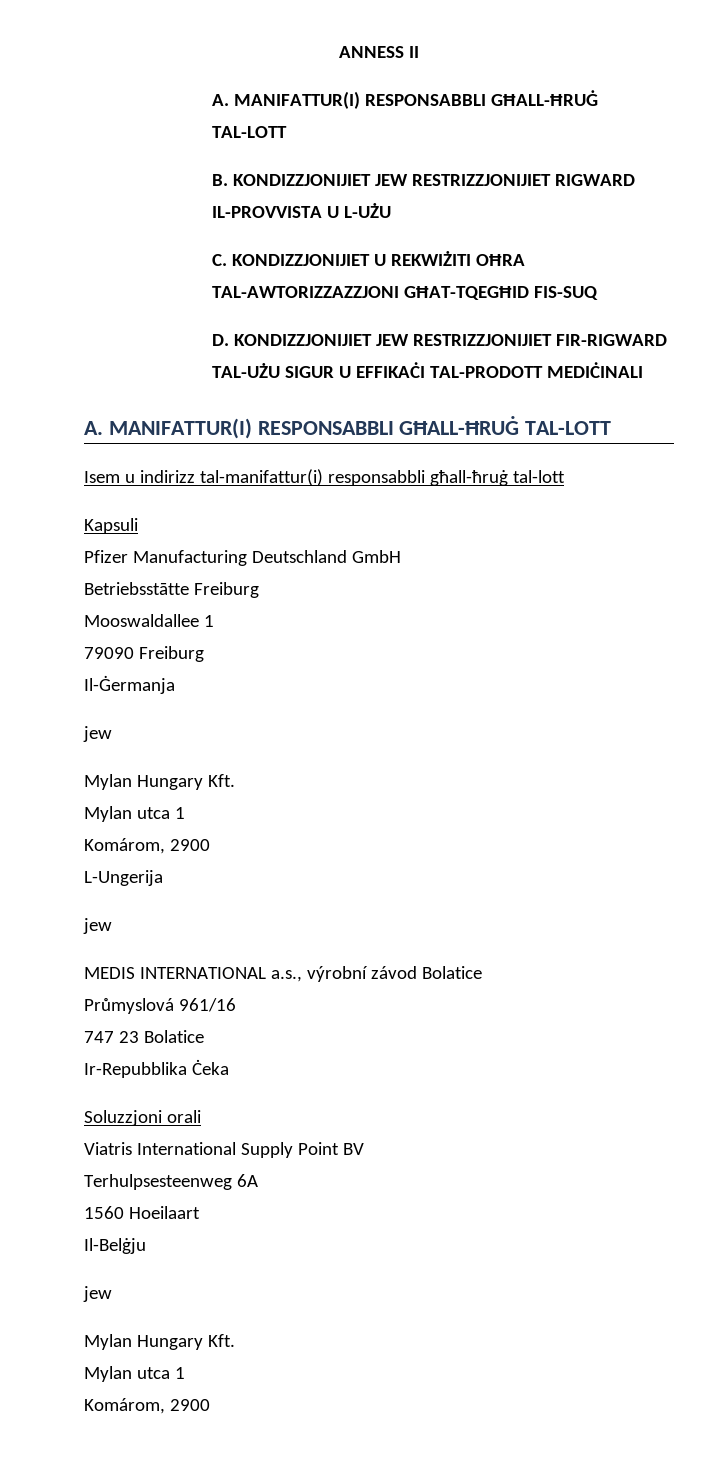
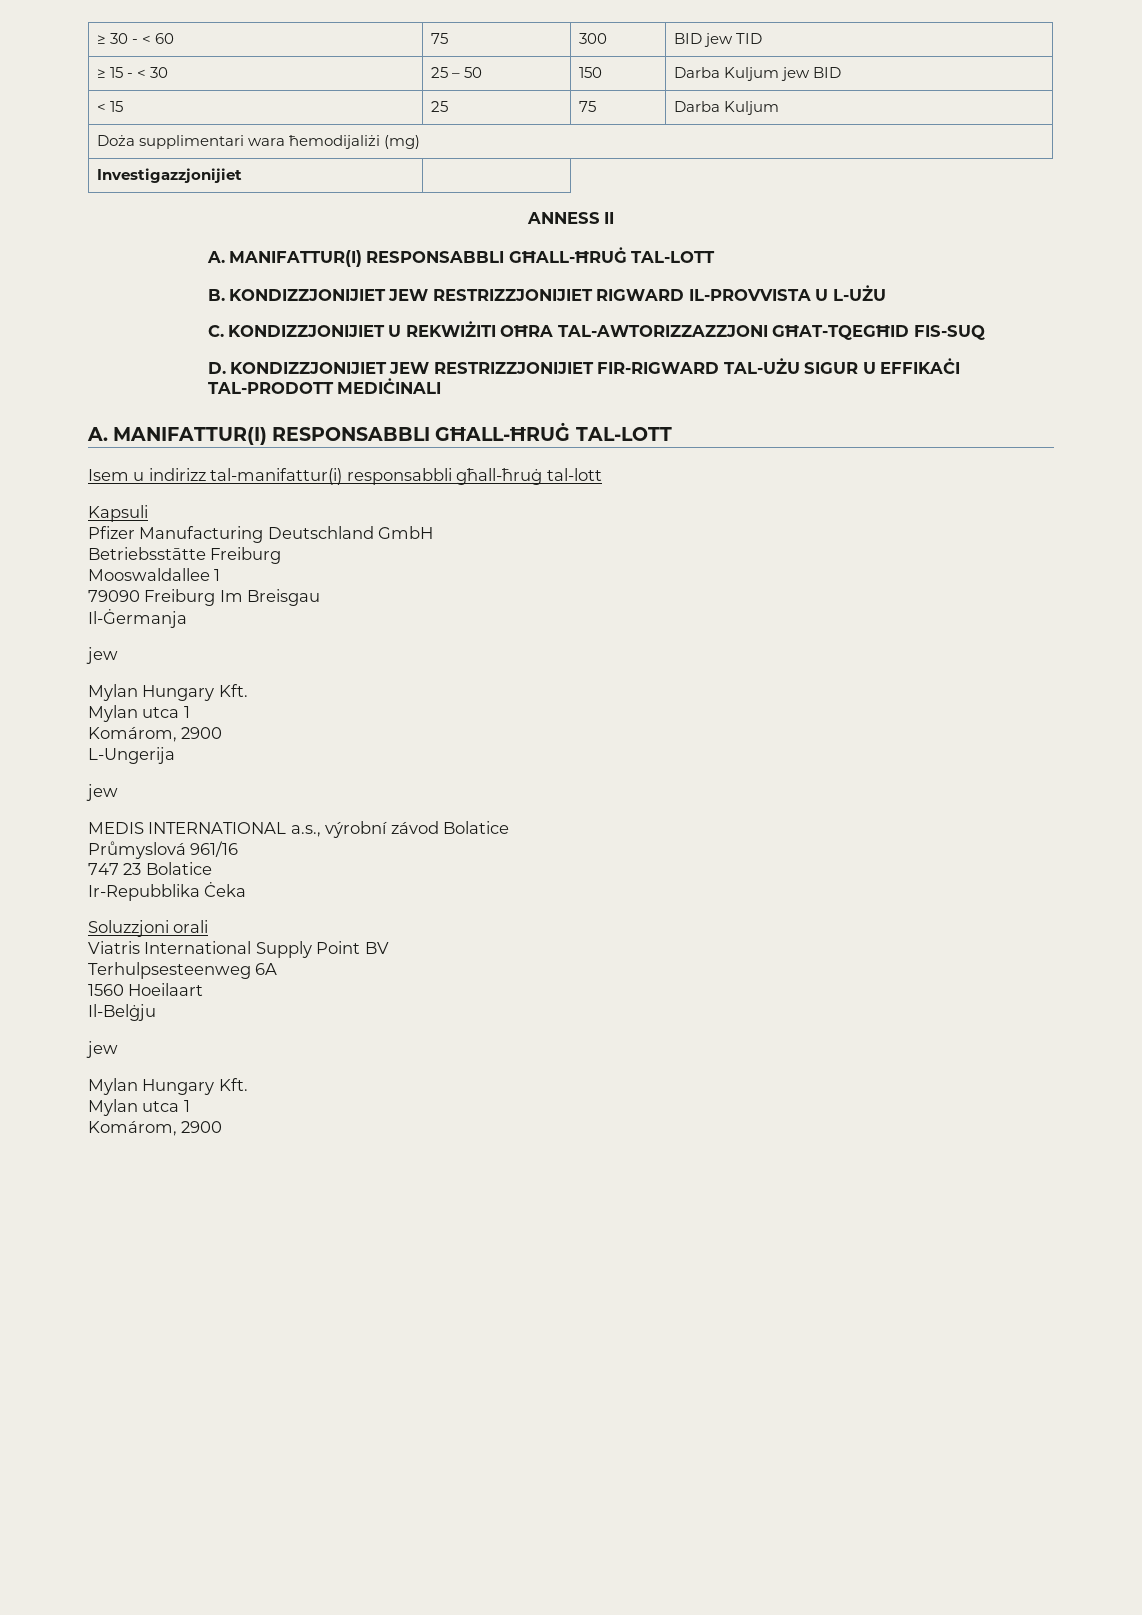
+ ≥ 30 - < 60 | 75 | 300 | BID jew TID
+ ≥ 15 - < 30 | 25 – 50 | 150 | Darba Kuljum jew BID
+ < 15 | 25 | 75 | Darba Kuljum
+ Doża supplimentari wara ħemodijaliżi (mg)
+ Investigazzjonijiet |
- 79090 Freiburg
+ 79090 Freiburg Im Breisgau

